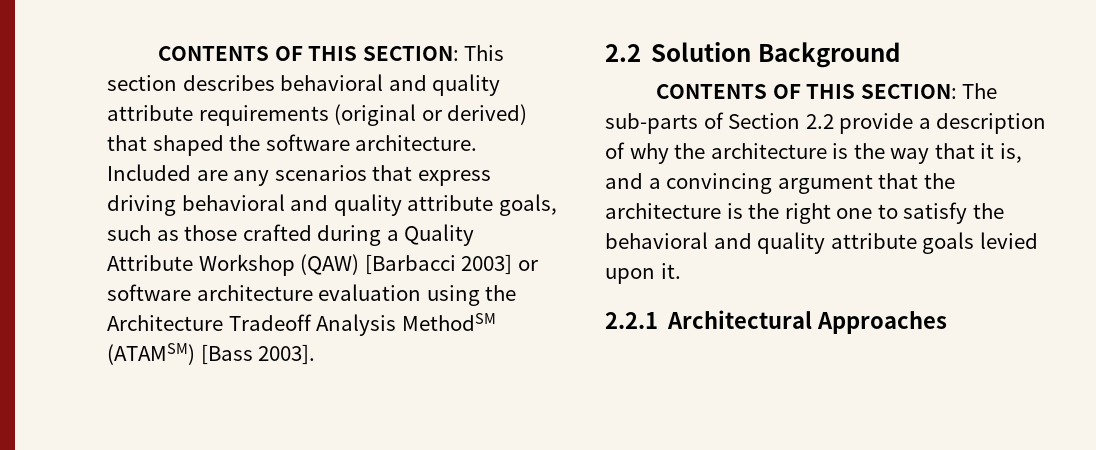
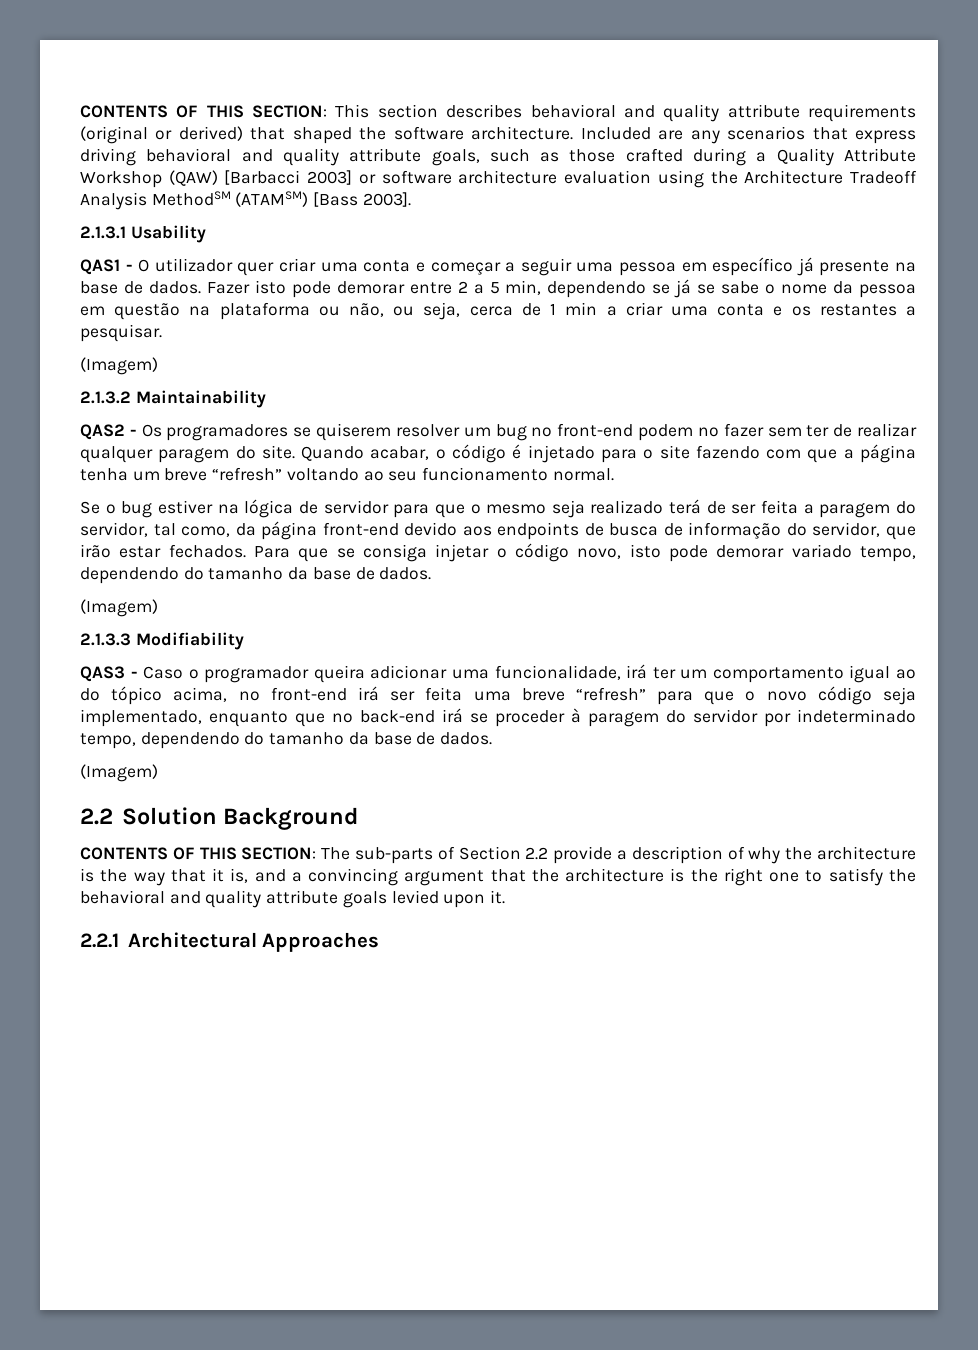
+ 2.1.3.1 Usability
+ QAS1 - O utilizador quer criar uma conta e começar a seguir uma pessoa em específico já presente na base de dados. Fazer isto pode demorar entre 2 a 5 min, dependendo se já se sabe o nome da pessoa em questão na plataforma ou não, ou seja, cerca de 1 min a criar uma conta e os restantes a pesquisar.
+ (Imagem)
+ 2.1.3.2 Maintainability
+ QAS2 - Os programadores se quiserem resolver um bug no front-end podem no fazer sem ter de realizar qualquer paragem do site. Quando acabar, o código é injetado para o site fazendo com que a página tenha um breve “refresh” voltando ao seu funcionamento normal.
+ Se o bug estiver na lógica de servidor para que o mesmo seja realizado terá de ser feita a paragem do servidor, tal como, da página front-end devido aos endpoints de busca de informação do servidor, que irão estar fechados. Para que se consiga injetar o código novo, isto pode demorar variado tempo, dependendo do tamanho da base de dados.
+ (Imagem)
+ 2.1.3.3 Modifiability
+ QAS3 - Caso o programador queira adicionar uma funcionalidade, irá ter um comportamento igual ao do tópico acima, no front-end irá ser feita uma breve “refresh” para que o novo código seja implementado, enquanto que no back-end irá se proceder à paragem do servidor por indeterminado tempo, dependendo do tamanho da base de dados.
+ (Imagem)

